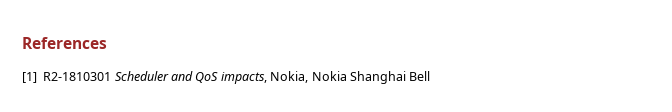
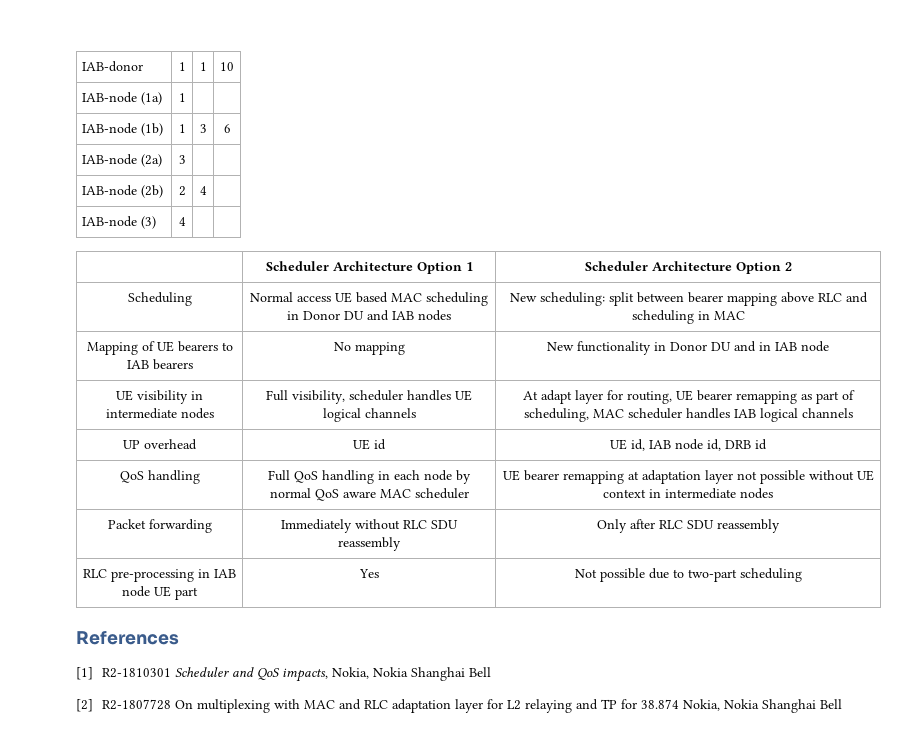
+ IAB-donor | 1 | 1 | 10
+ IAB-node (1a) | 1 | |
+ IAB-node (1b) | 1 | 3 | 6
+ IAB-node (2a) | 3 | |
+ IAB-node (2b) | 2 | 4 |
+ IAB-node (3) | 4 | |
+ | Scheduler Architecture Option 1 | Scheduler Architecture Option 2
+ Scheduling | Normal access UE based MAC scheduling in Donor DU and IAB nodes | New scheduling: split between bearer mapping above RLC and scheduling in MAC
+ Mapping of UE bearers to IAB bearers | No mapping | New functionality in Donor DU and in IAB node
+ UE visibility in intermediate nodes | Full visibility, scheduler handles UE logical channels | At adapt layer for routing, UE bearer remapping as part of scheduling, MAC scheduler handles IAB logical channels
+ UP overhead | UE id | UE id, IAB node id, DRB id
+ QoS handling | Full QoS handling in each node by normal QoS aware MAC scheduler | UE bearer remapping at adaptation layer not possible without UE context in intermediate nodes
+ Packet forwarding | Immediately without RLC SDU reassembly | Only after RLC SDU reassembly
+ RLC pre-processing in IAB node UE part | Yes | Not possible due to two-part scheduling
+ [2] R2-1807728 On multiplexing with MAC and RLC adaptation layer for L2 relaying and TP for 38.874 Nokia, Nokia Shanghai Bell

